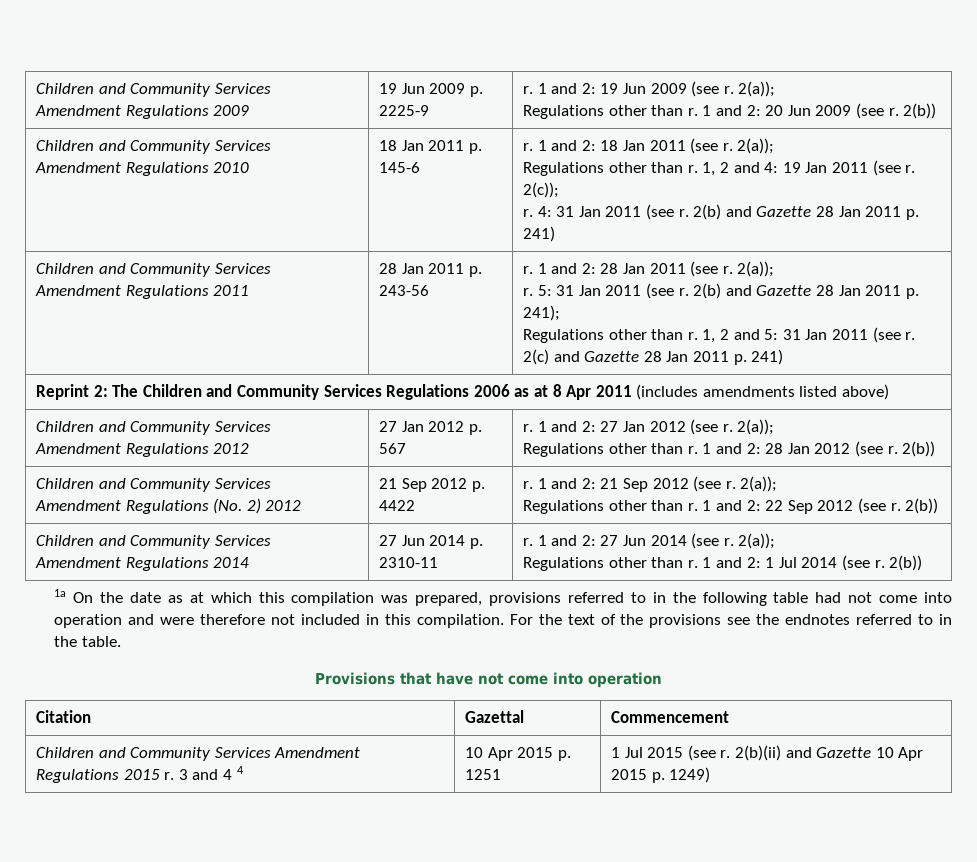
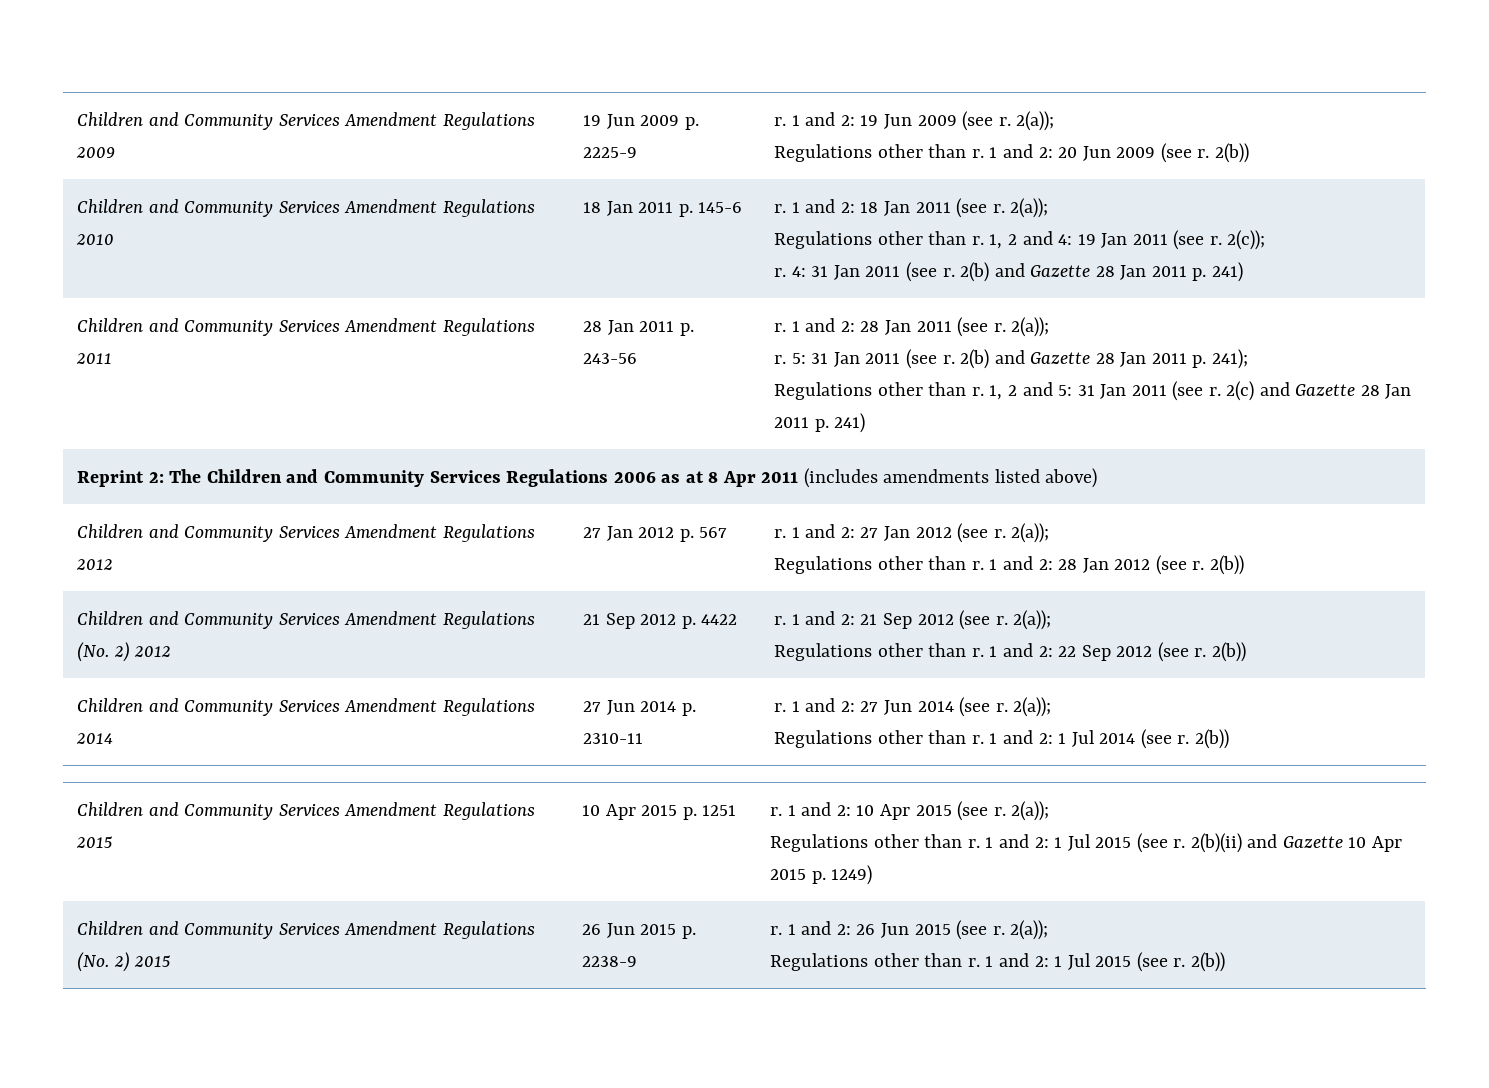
- 1a On the date as at which this compilation was prepared, provisions referred to in the following table had not come into operation and were therefore not included in this compilation. For the text of the provisions see the endnotes referred to in the table.
- Provisions that have not come into operation
- Citation | Gazettal | Commencement
- Children and Community Services Amendment Regulations 2015 r. 3 and 4 4
+ Children and Community Services Amendment Regulations 2015
- 1 Jul 2015 (see r.
+ r. 1 and 2: 10 Apr 2015 (see r. 2(a));
+ Regulations other than r. 1 and 2: 1 Jul 2015 (see r.
+ Children and Community Services Amendment Regulations (No. 2) 2015 | 26 Jun 2015 p. 2238-9 | r. 1 and 2: 26 Jun 2015 (see r. 2(a));
+ Regulations other than r. 1 and 2: 1 Jul 2015 (see r. 2(b))

